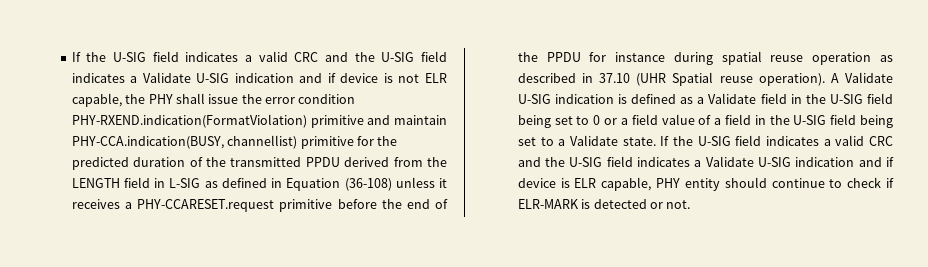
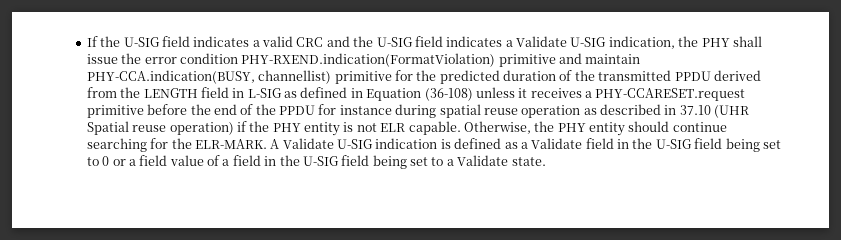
- If the U-SIG field indicates a valid CRC and the U-SIG field indicates a Validate U-SIG indication and if device is not ELR capable, the PHY shall issue the error condition PHY-RXEND.indication(FormatViolation) primitive and maintain PHY-CCA.indication(BUSY, channellist) primitive for the predicted duration of the transmitted PPDU derived from the LENGTH field in L-SIG as defined in Equation (36-108) unless it receives a PHY-CCARESET.request primitive before the end of the PPDU for instance during spatial reuse operation as described in 37.10 (UHR Spatial reuse operation).
+ If the U-SIG field indicates a valid CRC and the U-SIG field indicates a Validate U-SIG indication, the PHY shall issue the error condition PHY-RXEND.indication(FormatViolation) primitive and maintain PHY-CCA.indication(BUSY, channellist) primitive for the predicted duration of the transmitted PPDU derived from the LENGTH field in L-SIG as defined in Equation (36-108) unless it receives a PHY-CCARESET.request primitive before the end of the PPDU for instance during spatial reuse operation as described in 37.10 (UHR Spatial reuse operation) if the PHY entity is not ELR capable. Otherwise, the PHY entity should continue searching for the ELR-MARK.
- If the U-SIG field indicates a valid CRC and the U-SIG field indicates a Validate U-SIG indication and if device is ELR capable, PHY entity should continue to check if ELR-MARK is detected or not.

